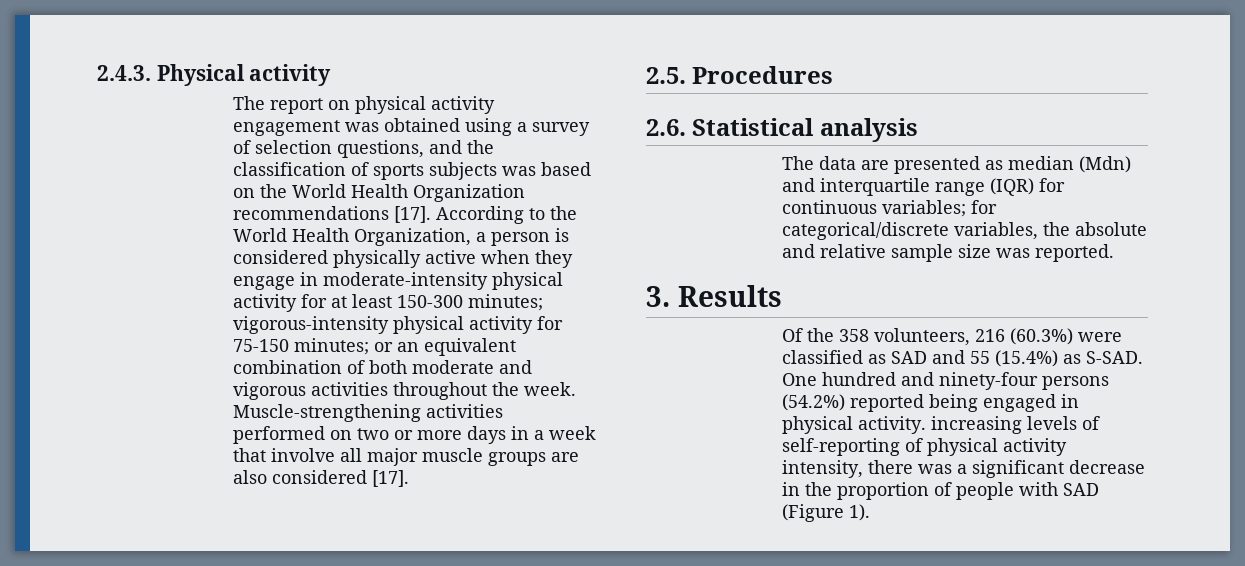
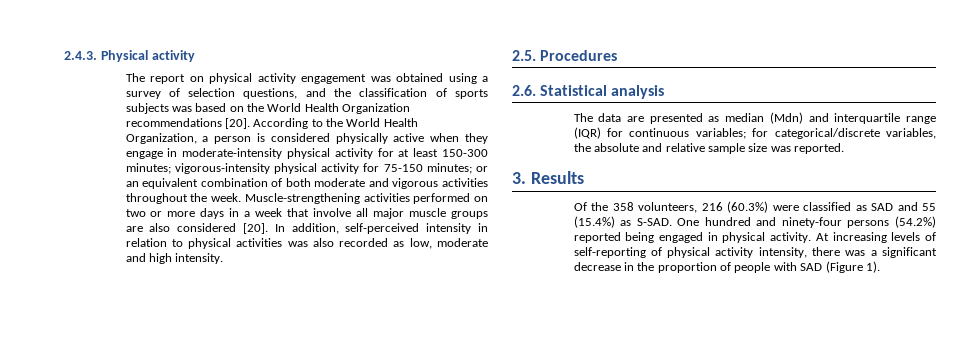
- The report on physical activity engagement was obtained using a survey of selection questions, and the classification of sports subjects was based on the World Health Organization recommendations [17].
+ The report on physical activity engagement was obtained using a survey of selection questions, and the classification of sports subjects was based on the World Health Organization recommendations [20].
- Muscle-strengthening activities performed on two or more days in a week that involve all major muscle groups are also considered [17].
+ Muscle-strengthening activities performed on two or more days in a week that involve all major muscle groups are also considered [20]. In addition, self-perceived intensity in relation to physical activities was also recorded as low, moderate and high intensity.
- One hundred and ninety-four persons (54.2%) reported being engaged in physical activity. increasing levels of self-reporting of physical activity intensity, there was a significant decrease in the proportion of people with SAD (Figure 1).
+ One hundred and ninety-four persons (54.2%) reported being engaged in physical activity. At increasing levels of self-reporting of physical activity intensity, there was a significant decrease in the proportion of people with SAD (Figure 1).

